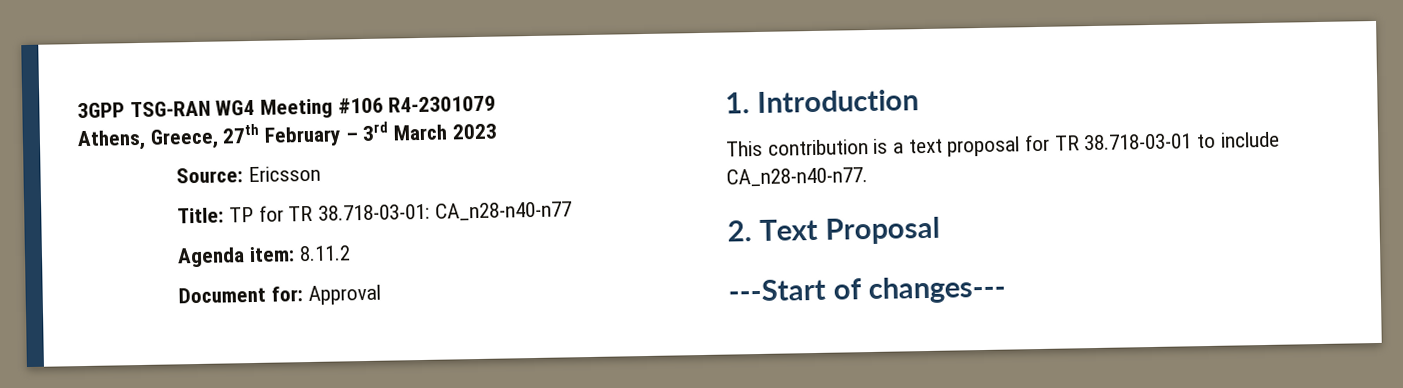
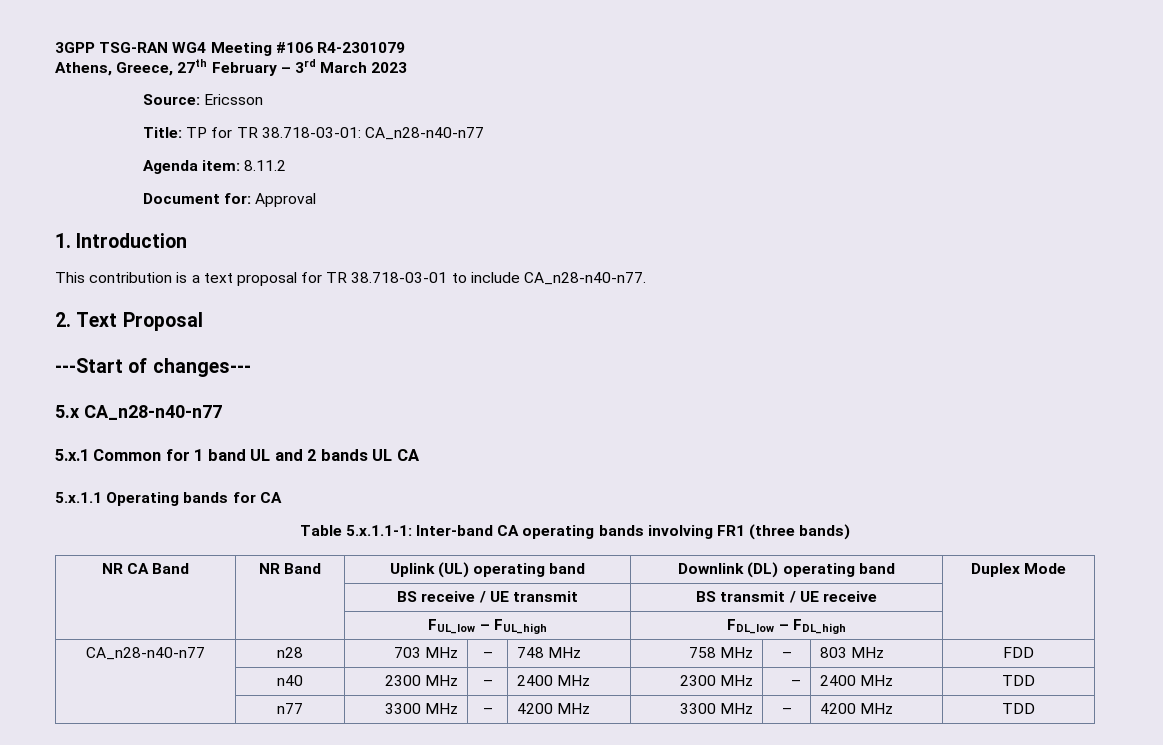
+ 5.x CA_n28-n40-n77
+ 5.x.1 Common for 1 band UL and 2 bands UL CA
+ 5.x.1.1 Operating bands for CA
+ Table 5.x.1.1-1: Inter-band CA operating bands involving FR1 (three bands)
+ NR CA Band | NR Band | Uplink (UL) operating band | Downlink (DL) operating band | Duplex Mode
+ | | BS receive / UE transmit | BS transmit / UE receive |
+ | | FUL_low – FUL_high | FDL_low – FDL_high |
+ CA_n28-n40-n77 | n28 | 703 MHz | – | 748 MHz | 758 MHz | – | 803 MHz | FDD
+ | n40 | 2300 MHz | – | 2400 MHz | 2300 MHz | – | 2400 MHz | TDD
+ | n77 | 3300 MHz | – | 4200 MHz | 3300 MHz | – | 4200 MHz | TDD

